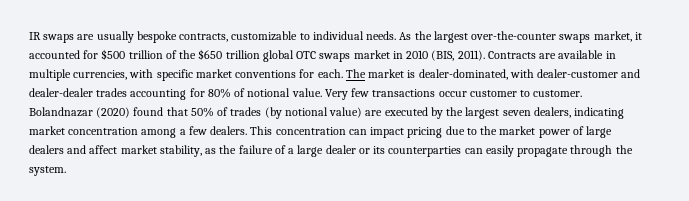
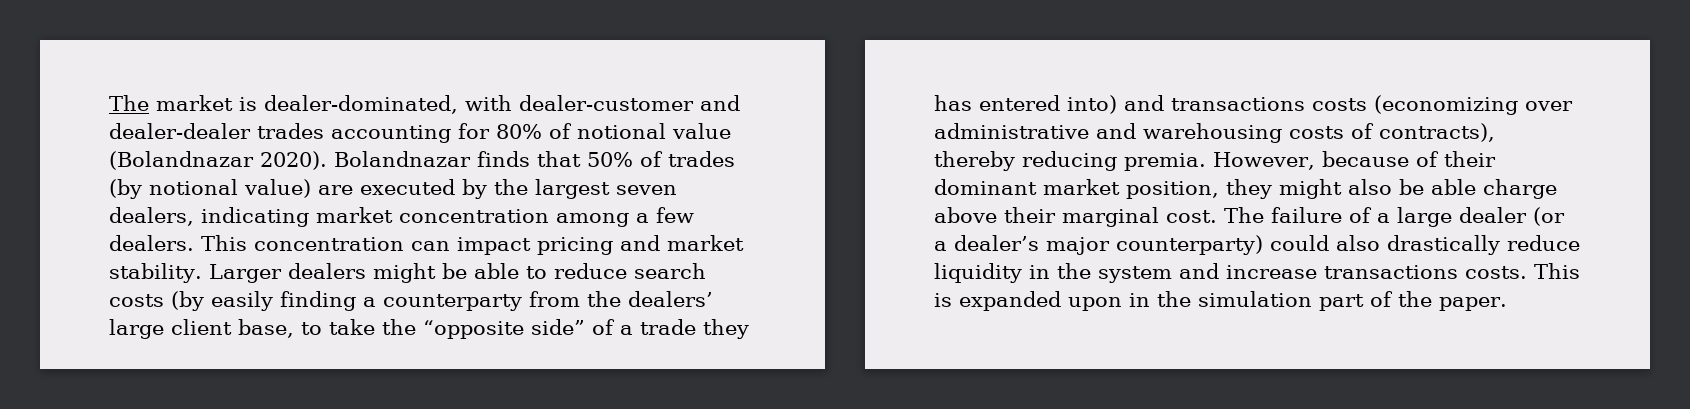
- IR swaps are usually bespoke contracts, customizable to individual needs. As the largest over-the-counter swaps market, it accounted for $500 trillion of the $650 trillion global OTC swaps market in 2010 (BIS, 2011). Contracts are available in multiple currencies, with specific market conventions for each. The market is dealer-dominated, with dealer-customer and dealer-dealer trades accounting for 80% of notional value. Very few transactions occur customer to customer. Bolandnazar (2020) found that 50% of trades (by notional value) are executed by the largest seven dealers, indicating market concentration among a few dealers.
+ The market is dealer-dominated, with dealer-customer and dealer-dealer trades accounting for 80% of notional value (Bolandnazar 2020). Bolandnazar finds that 50% of trades (by notional value) are executed by the largest seven dealers, indicating market concentration among a few dealers.
- This concentration can impact pricing due to the market power of large dealers and affect market stability, as the failure of a large dealer or its counterparties can easily propagate through the system.
+ This concentration can impact pricing and market stability. Larger dealers might be able to reduce search costs (by easily finding a counterparty from the dealers’ large client base, to take the “opposite side” of a trade they has entered into) and transactions costs (economizing over administrative and warehousing costs of contracts), thereby reducing premia. However, because of their dominant market position, they might also be able charge above their marginal cost. The failure of a large dealer (or a dealer’s major counterparty) could also drastically reduce liquidity in the system and increase transactions costs. This is expanded upon in the simulation part of the paper.

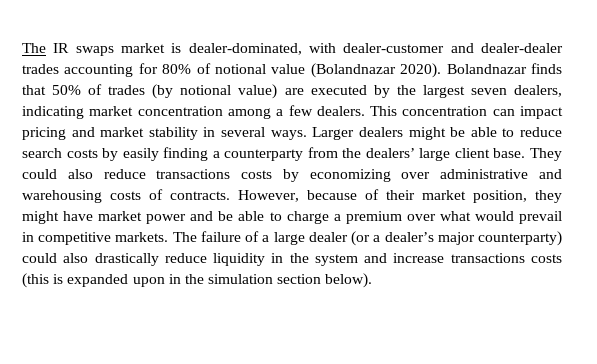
- The market is dealer-dominated, with dealer-customer and dealer-dealer trades accounting for 80% of notional value (Bolandnazar 2020).
+ The IR swaps market is dealer-dominated, with dealer-customer and dealer-dealer trades accounting for 80% of notional value (Bolandnazar 2020).
- This concentration can impact pricing and market stability.
+ This concentration can impact pricing and market stability in several ways.
- Larger dealers might be able to reduce search costs (by easily finding a counterparty from the dealers’ large client base, to take the “opposite side” of a trade they has entered into) and transactions costs (economizing over administrative and warehousing costs of contracts), thereby reducing premia.
+ Larger dealers might be able to reduce search costs by easily finding a counterparty from the dealers’ large client base. They could also reduce transactions costs by economizing over administrative and warehousing costs of contracts.
- However, because of their dominant market position, they might also be able charge above their marginal cost.
+ However, because of their market position, they might have market power and be able to charge a premium over what would prevail in competitive markets.
- The failure of a large dealer (or a dealer’s major counterparty) could also drastically reduce liquidity in the system and increase transactions costs. This is expanded upon in the simulation part of the paper.
+ The failure of a large dealer (or a dealer’s major counterparty) could also drastically reduce liquidity in the system and increase transactions costs (this is expanded upon in the simulation section below).

